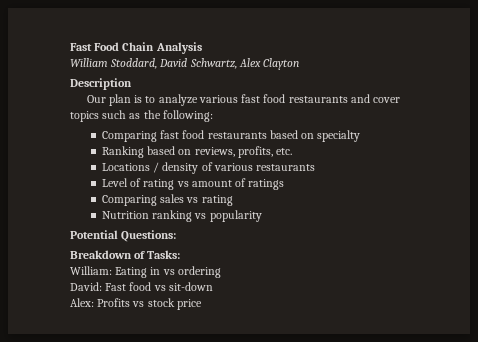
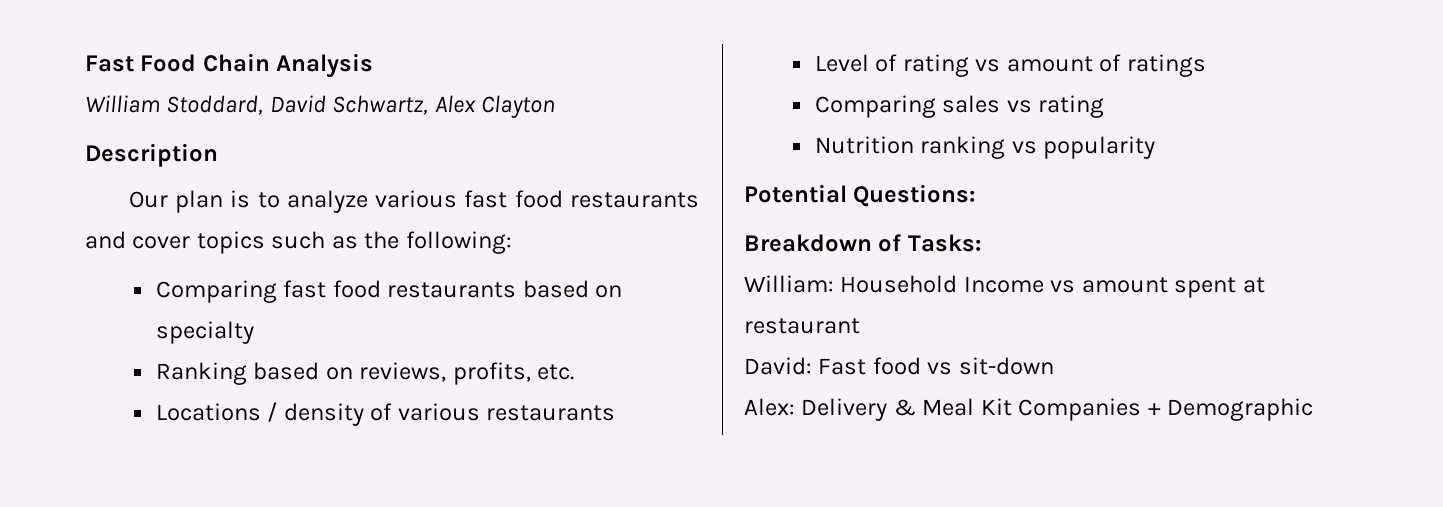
- William: Eating in vs ordering
+ William: Household Income vs amount spent at restaurant
- Alex: Profits vs stock price
+ Alex: Delivery & Meal Kit Companies + Demographic

